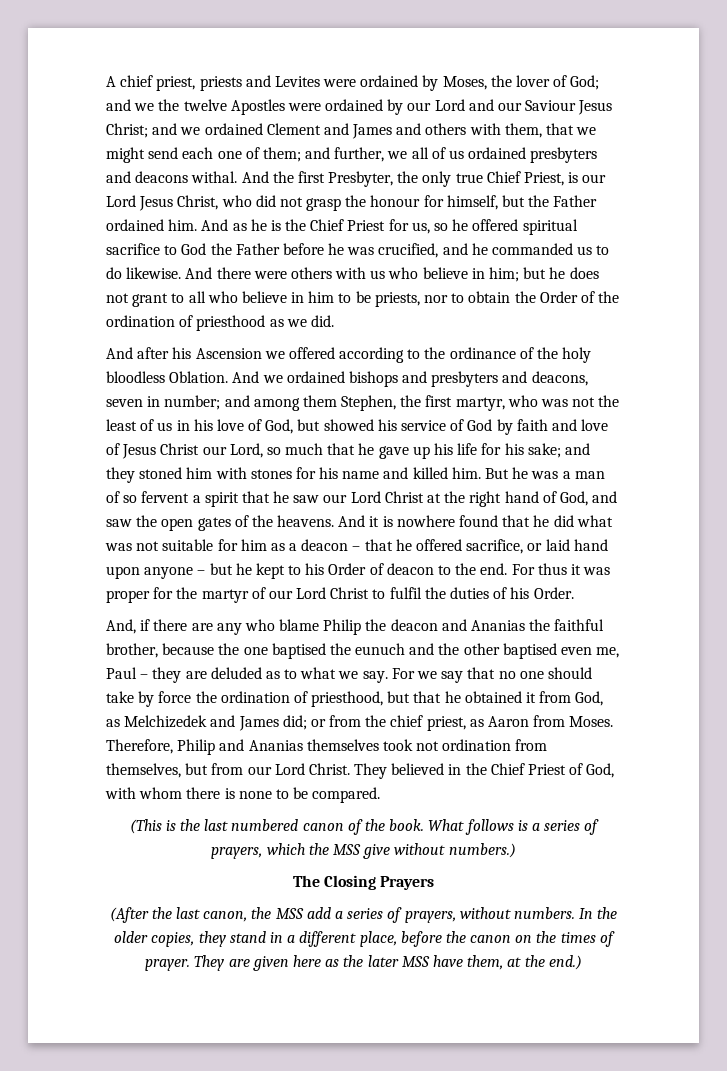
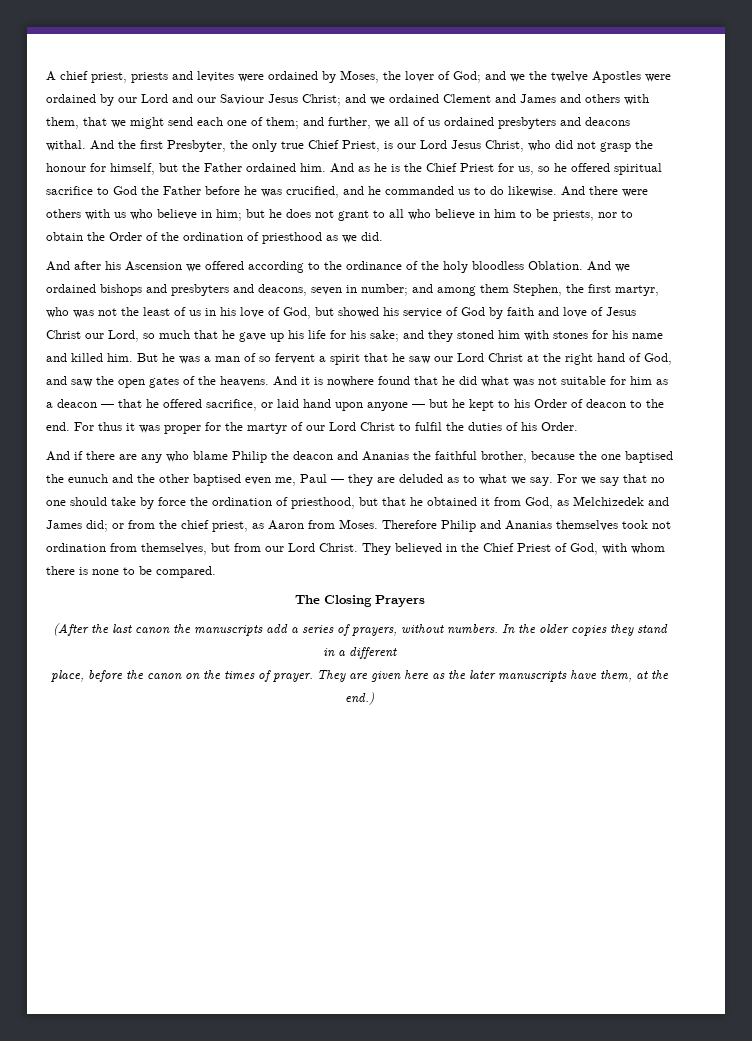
- A chief priest, priests and Levites were ordained by Moses, the lover of God; and we the twelve Apostles were ordained by our Lord and our Saviour Jesus Christ; and we ordained Clement and James and others with them, that we might send each one of them; and further, we all of us ordained presbyters and deacons withal.
+ A chief priest, priests and levites were ordained by Moses, the lover of God; and we the twelve Apostles were ordained by our Lord and our Saviour Jesus Christ; and we ordained Clement and James and others with them, that we might send each one of them; and further, we all of us ordained presbyters and deacons withal.
- And it is nowhere found that he did what was not suitable for him as a deacon – that he offered sacrifice, or laid hand upon anyone – but he kept to his Order of deacon to the end.
+ And it is nowhere found that he did what was not suitable for him as a deacon — that he offered sacrifice, or laid hand upon anyone — but he kept to his Order of deacon to the end.
- And, if there are any who blame Philip the deacon and Ananias the faithful brother, because the one baptised the eunuch and the other baptised even me, Paul – they are deluded as to what we say.
+ And if there are any who blame Philip the deacon and Ananias the faithful brother, because the one baptised the eunuch and the other baptised even me, Paul — they are deluded as to what we say.
- Therefore, Philip and Ananias themselves took not ordination from themselves, but from our Lord Christ.
+ Therefore Philip and Ananias themselves took not ordination from themselves, but from our Lord Christ.
- (This is the last numbered canon of the book. What follows is a series of prayers, which the MSS give without numbers.)
- (After the last canon, the MSS add a series of prayers, without numbers.
+ (After the last canon the manuscripts add a series of prayers, without numbers.
- In the older copies, they stand in a different place, before the canon on the times of prayer.
+ In the older copies they stand in a different
+ place, before the canon on the times of prayer.
- They are given here as the later MSS have them, at the end.)
+ They are given here as the later manuscripts have them, at the end.)

